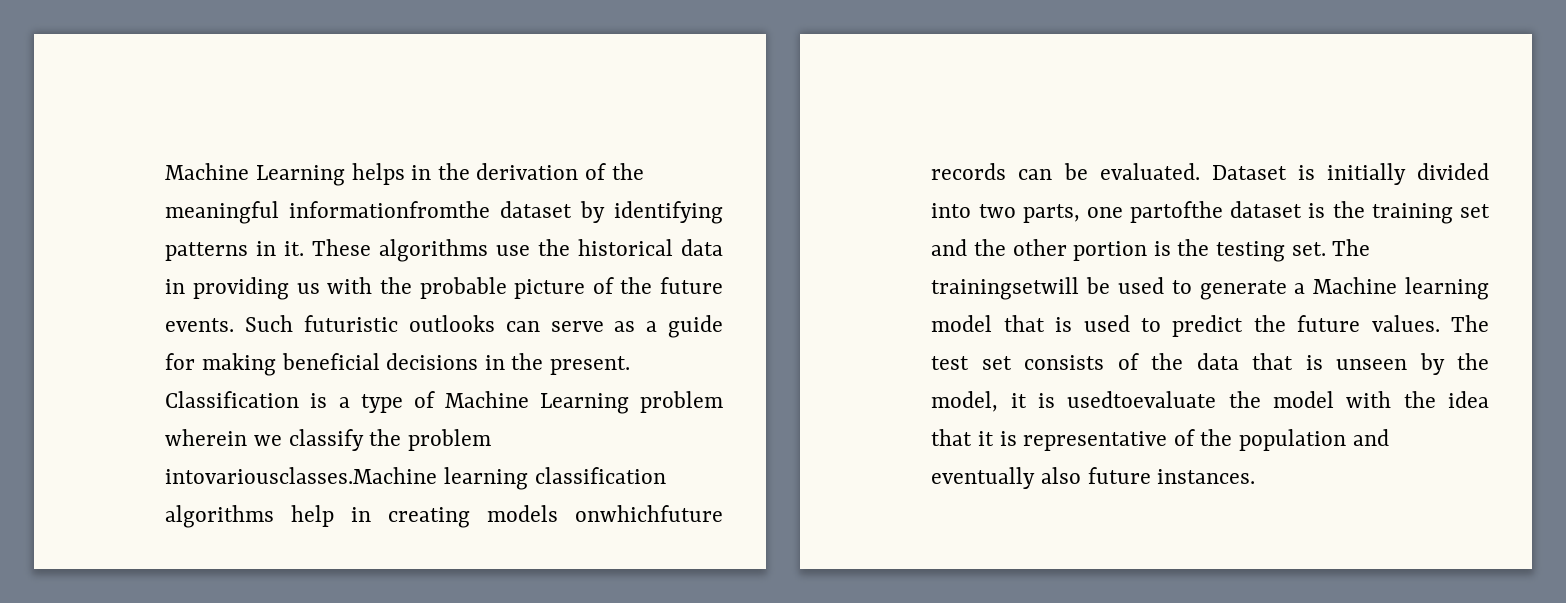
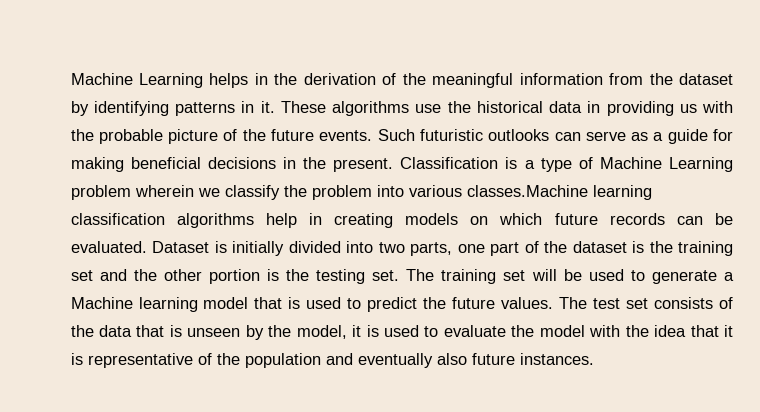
- Machine Learning helps in the derivation of the meaningful informationfromthe dataset by identifying patterns in it.
+ Machine Learning helps in the derivation of the meaningful information from the dataset by identifying patterns in it.
- Classification is a type of Machine Learning problem wherein we classify the problem intovariousclasses.Machine learning classification algorithms help in creating models onwhichfuture records can be evaluated.
+ Classification is a type of Machine Learning problem wherein we classify the problem into various classes.Machine learning classification algorithms help in creating models on which future records can be evaluated.
- Dataset is initially divided into two parts, one partofthe dataset is the training set and the other portion is the testing set.
+ Dataset is initially divided into two parts, one part of the dataset is the training set and the other portion is the testing set.
- The trainingsetwill be used to generate a Machine learning model that is used to predict the future values.
+ The training set will be used to generate a Machine learning model that is used to predict the future values.
- The test set consists of the data that is unseen by the model, it is usedtoevaluate the model with the idea that it is representative of the population and eventually also future instances.
+ The test set consists of the data that is unseen by the model, it is used to evaluate the model with the idea that it is representative of the population and eventually also future instances.

